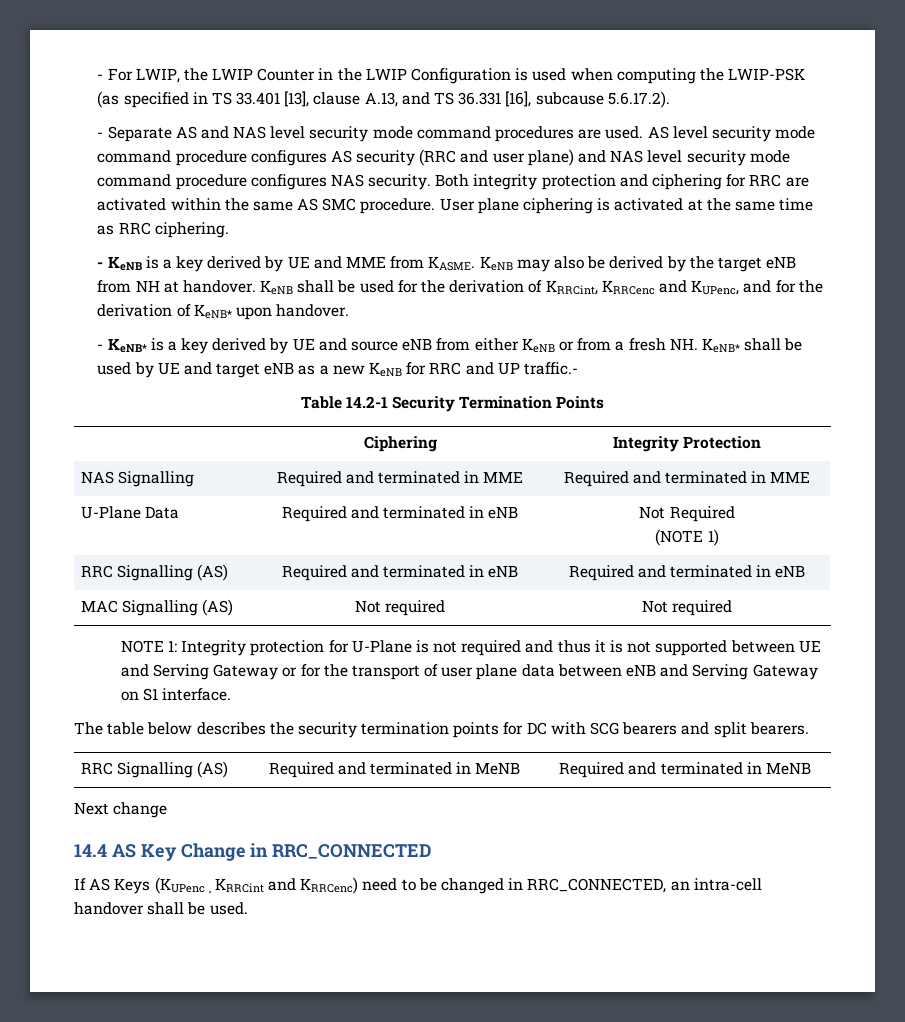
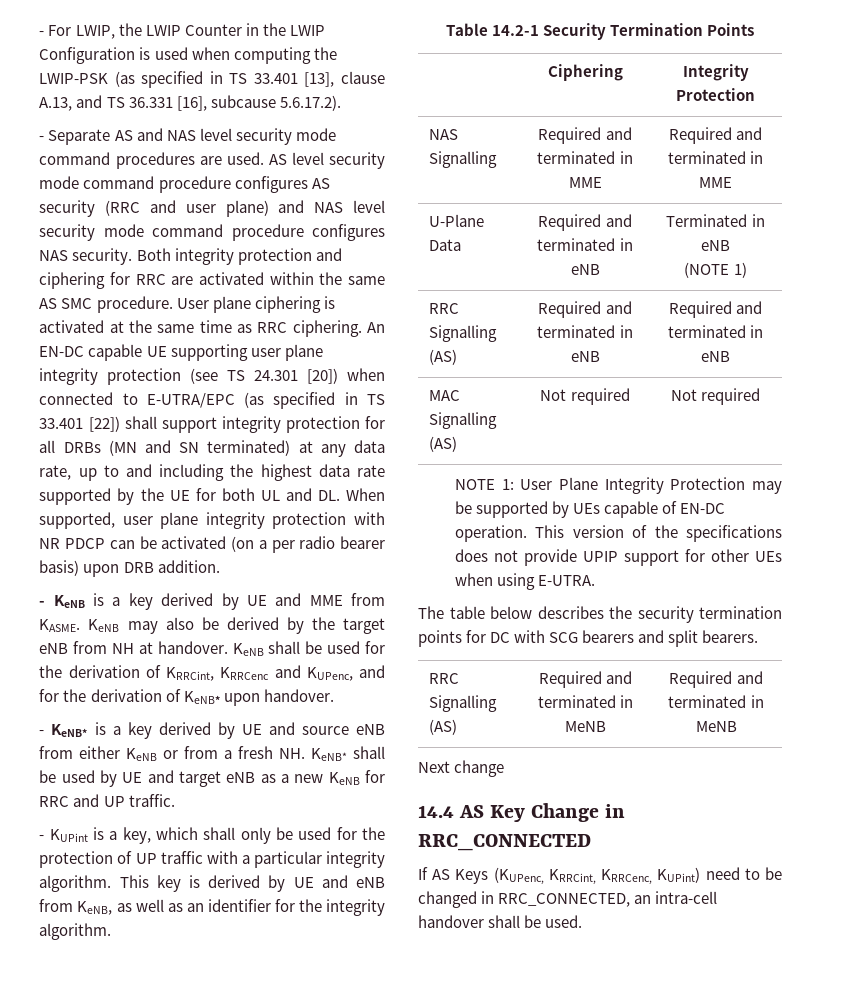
+ An EN-DC capable UE supporting user plane integrity protection (see TS 24.301 [20]) when connected to E-UTRA/EPC (as specified in TS 33.401 [22]) shall support integrity protection for all DRBs (MN and SN terminated) at any data rate, up to and including the highest data rate supported by the UE for both UL and DL. When supported, user plane integrity protection with NR PDCP can be activated (on a per radio bearer basis) upon DRB addition.
- - KeNB* is a key derived by UE and source eNB from either KeNB or from a fresh NH. KeNB* shall be used by UE and target eNB as a new KeNB for RRC and UP traffic.-
+ - KeNB* is a key derived by UE and source eNB from either KeNB or from a fresh NH. KeNB* shall be used by UE and target eNB as a new KeNB for RRC and UP traffic.
+ - KUPint is a key, which shall only be used for the protection of UP traffic with a particular integrity algorithm. This key is derived by UE and eNB from KeNB, as well as an identifier for the integrity algorithm.
- U-Plane Data | Required and terminated in eNB | Not Required
+ U-Plane Data | Required and terminated in eNB | Terminated in eNB
- NOTE 1: Integrity protection for U-Plane is not required and thus it is not supported between UE and Serving Gateway or for the transport of user plane data between eNB and Serving Gateway on S1 interface.
+ NOTE 1: User Plane Integrity Protection may be supported by UEs capable of EN-DC operation. This version of the specifications does not provide UPIP support for other UEs when using E-UTRA.
- If AS Keys (KUPenc , KRRCint and KRRCenc) need to be changed in RRC_CONNECTED, an intra-cell handover shall be used.
+ If AS Keys (KUPenc, KRRCint, KRRCenc, KUPint) need to be changed in RRC_CONNECTED, an intra-cell handover shall be used.

